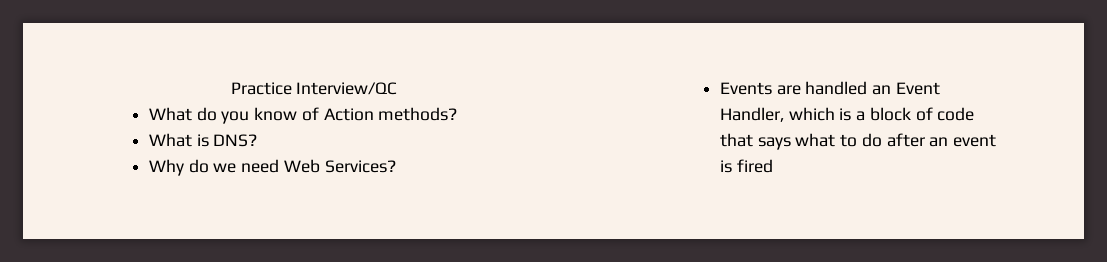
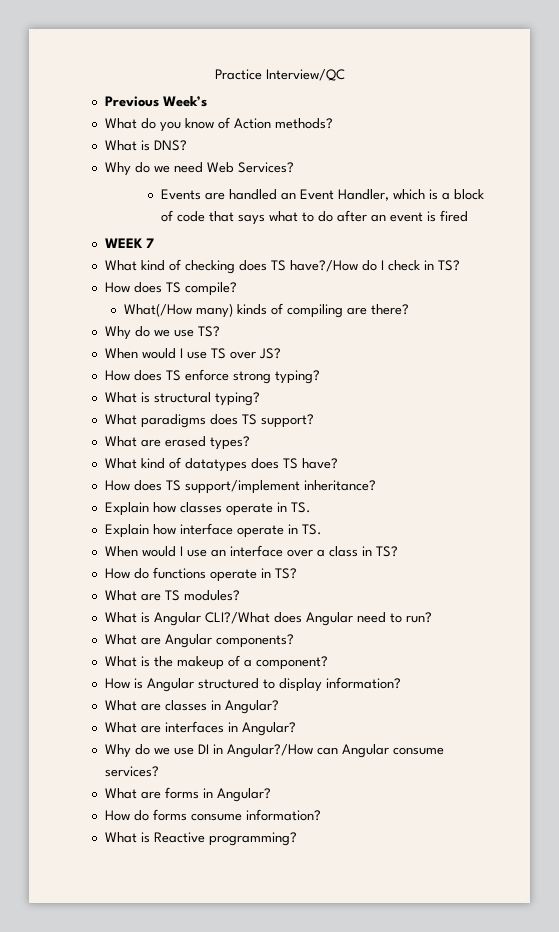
+ Previous Week’s
+ WEEK 7
+ What kind of checking does TS have?/How do I check in TS?
+ How does TS compile?
+ What(/How many) kinds of compiling are there?
+ Why do we use TS?
+ When would I use TS over JS?
+ How does TS enforce strong typing?
+ What is structural typing?
+ What paradigms does TS support?
+ What are erased types?
+ What kind of datatypes does TS have?
+ How does TS support/implement inheritance?
+ Explain how classes operate in TS.
+ Explain how interface operate in TS.
+ When would I use an interface over a class in TS?
+ How do functions operate in TS?
+ What are TS modules?
+ What is Angular CLI?/What does Angular need to run?
+ What are Angular components?
+ What is the makeup of a component?
+ How is Angular structured to display information?
+ What are classes in Angular?
+ What are interfaces in Angular?
+ Why do we use DI in Angular?/How can Angular consume services?
+ What are forms in Angular?
+ How do forms consume information?
+ What is Reactive programming?

